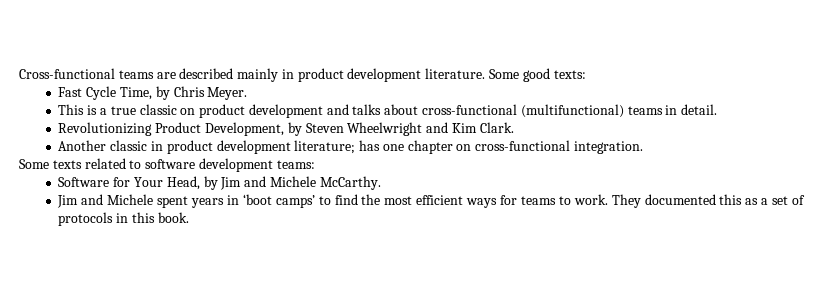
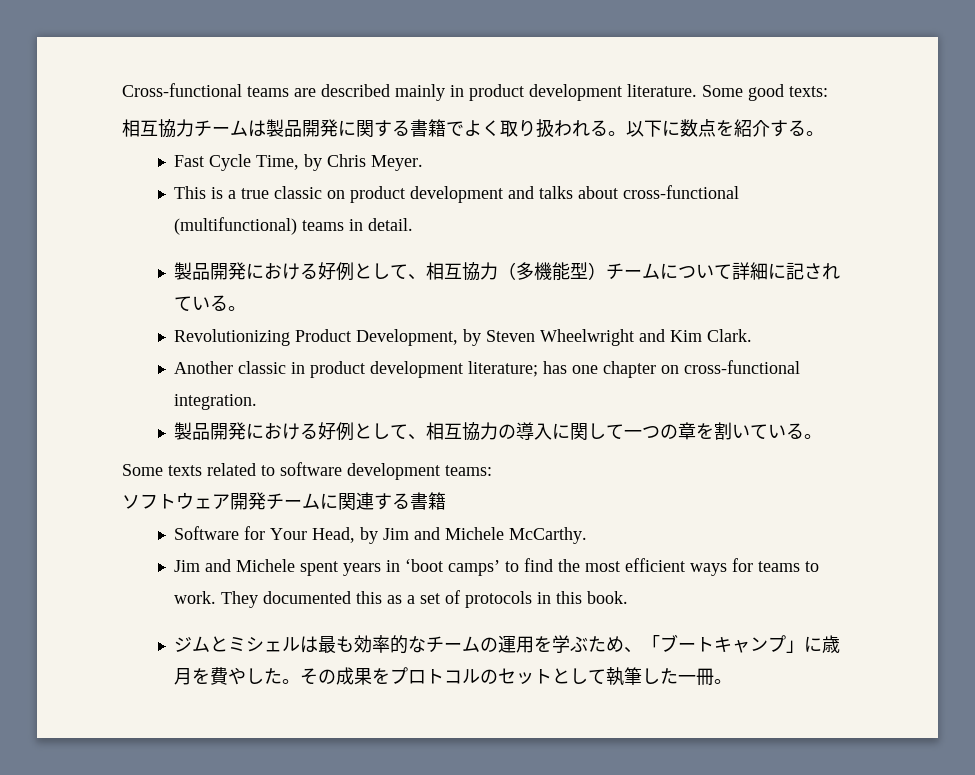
+ 相互協力チームは製品開発に関する書籍でよく取り扱われる。以下に数点を紹介する。
+ 製品開発における好例として、相互協力（多機能型）チームについて詳細に記されている。
+ 製品開発における好例として、相互協力の導入に関して一つの章を割いている。
+ ソフトウェア開発チームに関連する書籍
+ ジムとミシェルは最も効率的なチームの運用を学ぶため、「ブートキャンプ」に歳月を費やした。その成果をプロトコルのセットとして執筆した一冊。

